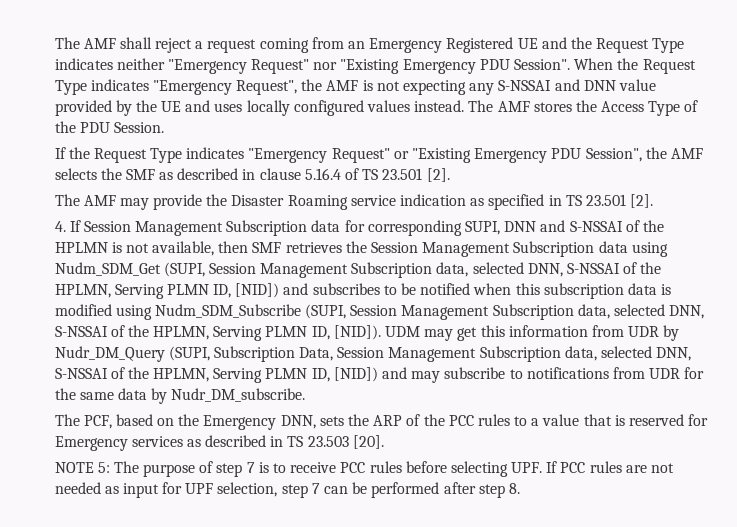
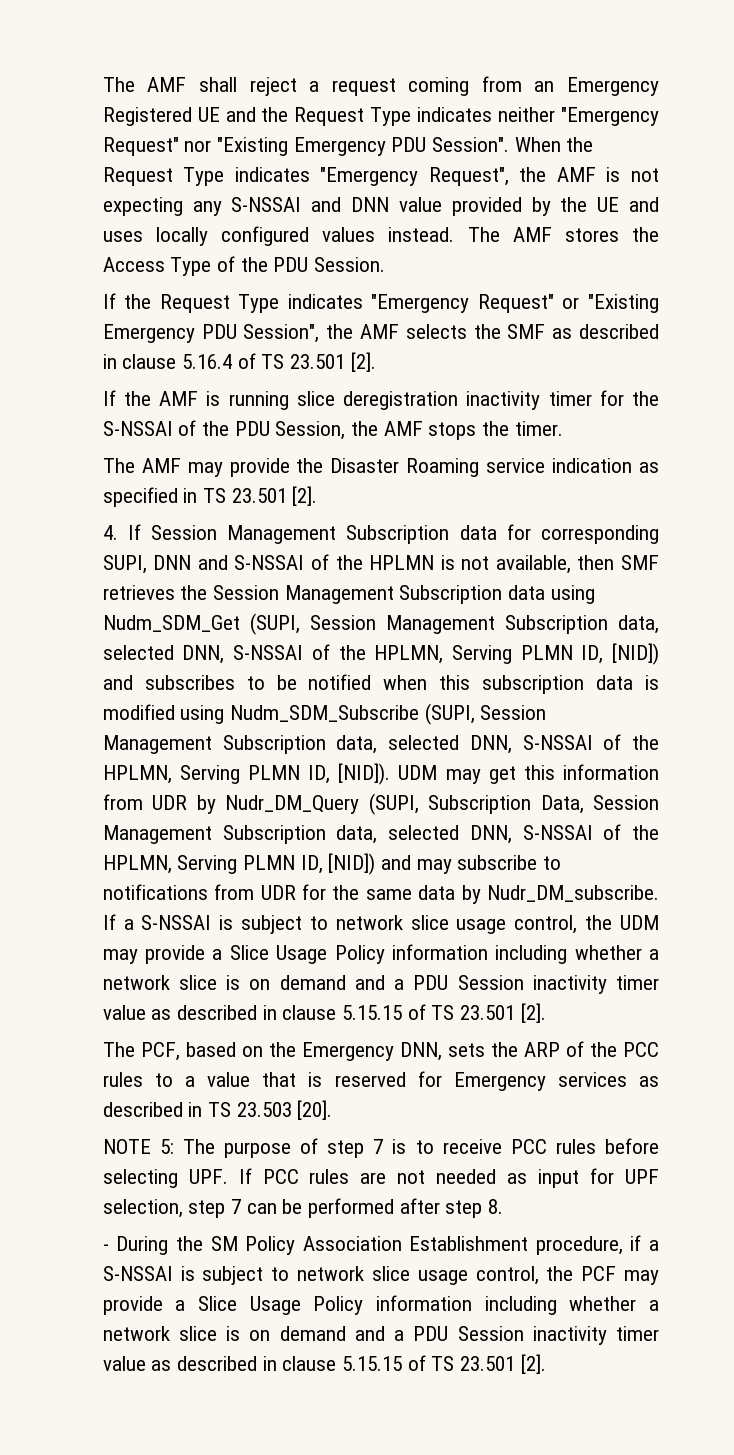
+ If the AMF is running slice deregistration inactivity timer for the S-NSSAI of the PDU Session, the AMF stops the timer.
+ If a S-NSSAI is subject to network slice usage control, the UDM may provide a Slice Usage Policy information including whether a network slice is on demand and a PDU Session inactivity timer value as described in clause 5.15.15 of TS 23.501 [2].
+ - During the SM Policy Association Establishment procedure, if a S-NSSAI is subject to network slice usage control, the PCF may provide a Slice Usage Policy information including whether a network slice is on demand and a PDU Session inactivity timer value as described in clause 5.15.15 of TS 23.501 [2].

